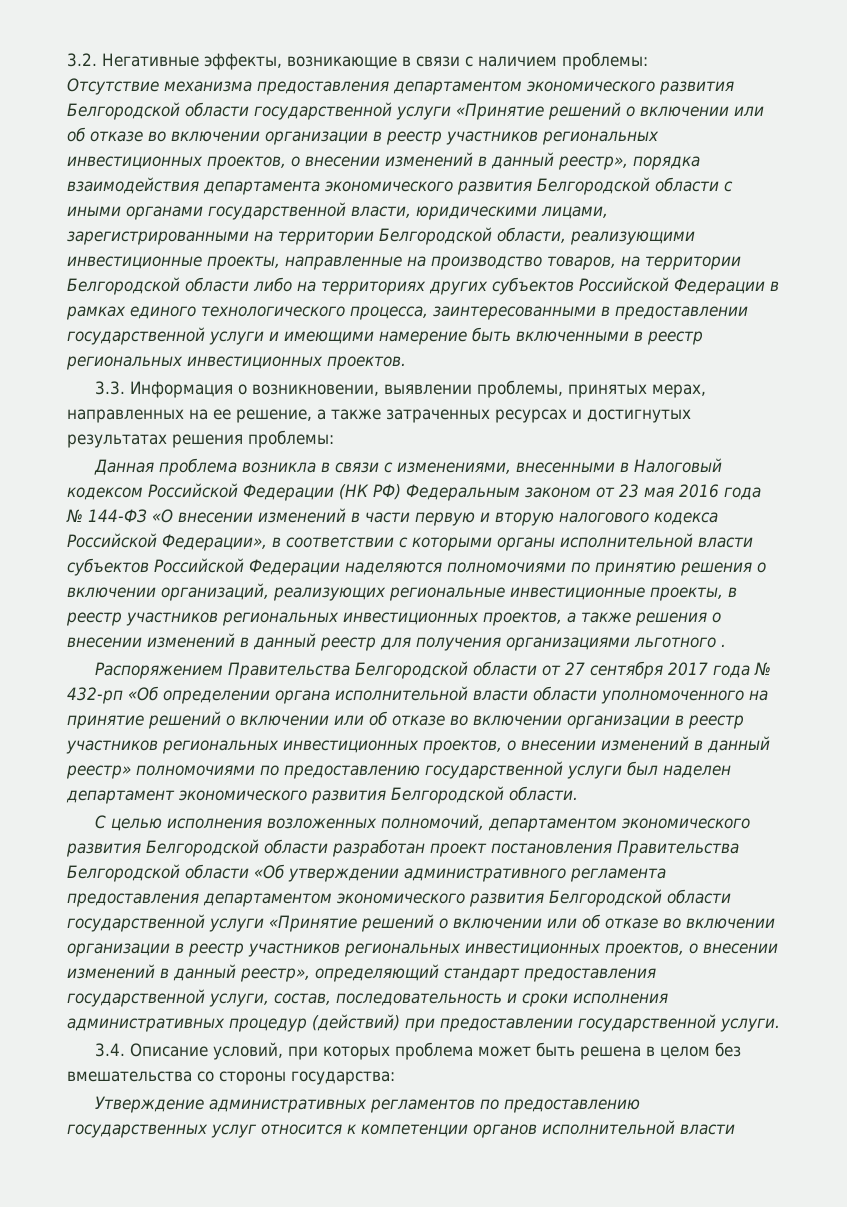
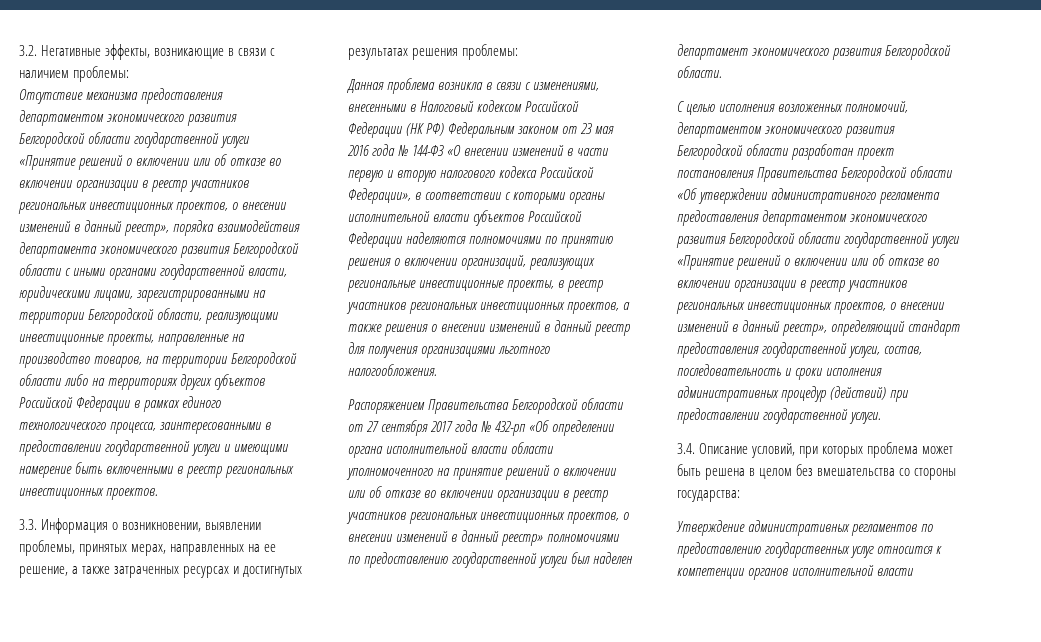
- Данная проблема возникла в связи с изменениями, внесенными в Налоговый кодексом Российской Федерации (НК РФ) Федеральным законом от 23 мая 2016 года № 144-ФЗ «О внесении изменений в части первую и вторую налогового кодекса Российской Федерации», в соответствии с которыми органы исполнительной власти субъектов Российской Федерации наделяются полномочиями по принятию решения о включении организаций, реализующих региональные инвестиционные проекты, в реестр участников региональных инвестиционных проектов, а также решения о внесении изменений в данный реестр для получения организациями льготного .
+ Данная проблема возникла в связи с изменениями, внесенными в Налоговый кодексом Российской Федерации (НК РФ) Федеральным законом от 23 мая 2016 года № 144-ФЗ «О внесении изменений в части первую и вторую налогового кодекса Российской Федерации», в соответствии с которыми органы исполнительной власти субъектов Российской Федерации наделяются полномочиями по принятию решения о включении организаций, реализующих региональные инвестиционные проекты, в реестр участников региональных инвестиционных проектов, а также решения о внесении изменений в данный реестр для получения организациями льготного налогообложения.

